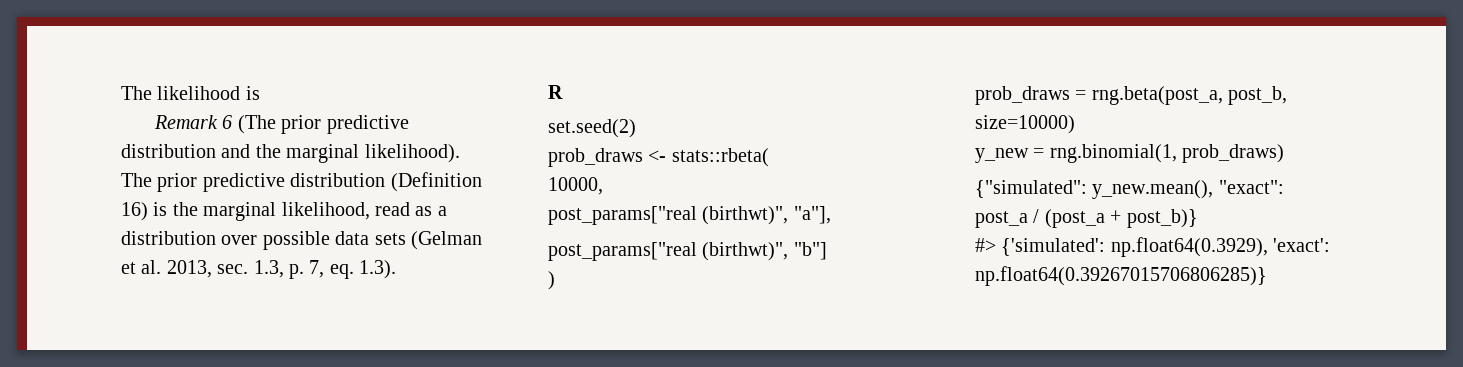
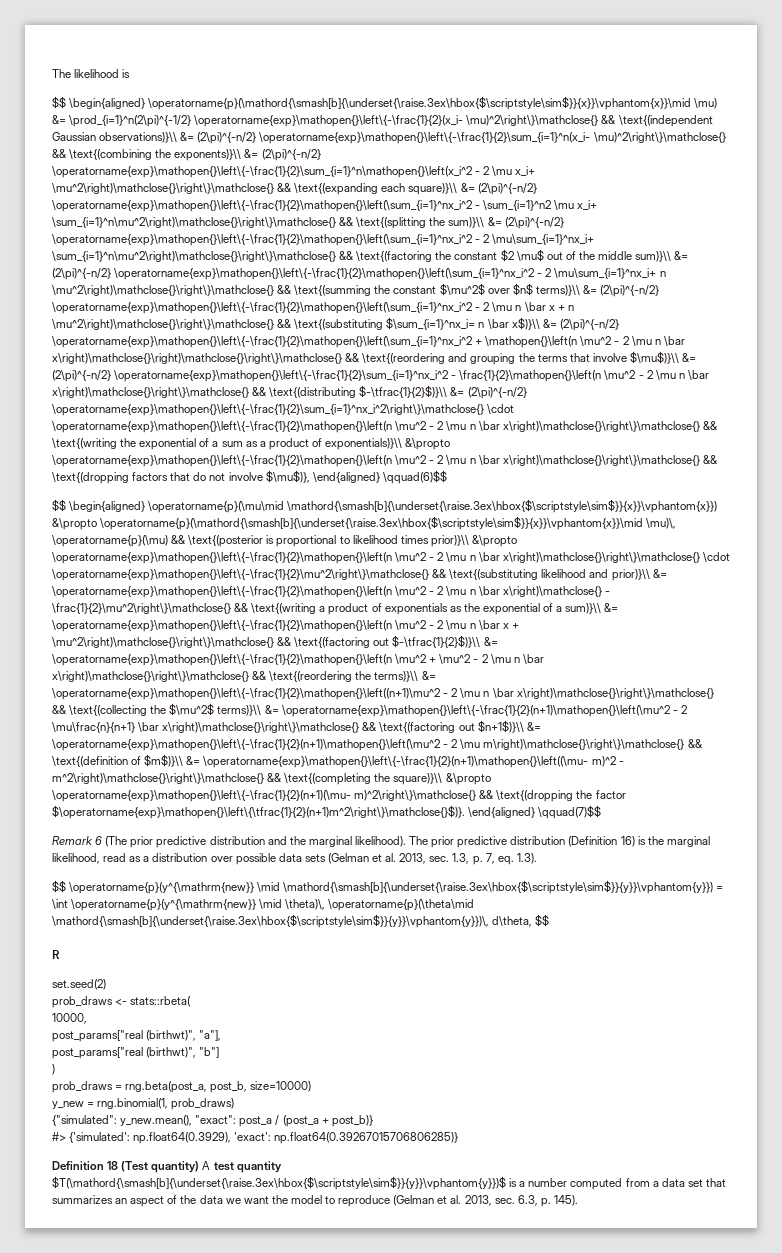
+ $$ \begin{aligned} \operatorname{p}(\mathord{\smash[b]{\underset{\raise.3ex\hbox{$\scriptstyle\sim$}}{x}}\vphantom{x}}\mid \mu) &= \prod_{i=1}^n(2\pi)^{-1/2} \operatorname{exp}\mathopen{}\left\{-\frac{1}{2}(x_i- \mu)^2\right\}\mathclose{} && \text{(independent Gaussian observations)}\\ &= (2\pi)^{-n/2} \operatorname{exp}\mathopen{}\left\{-\frac{1}{2}\sum_{i=1}^n(x_i- \mu)^2\right\}\mathclose{} && \text{(combining the exponents)}\\ &= (2\pi)^{-n/2} \operatorname{exp}\mathopen{}\left\{-\frac{1}{2}\sum_{i=1}^n\mathopen{}\left(x_i^2 - 2 \mu x_i+ \mu^2\right)\mathclose{}\right\}\mathclose{} && \text{(expanding each square)}\\ &= (2\pi)^{-n/2} \operatorname{exp}\mathopen{}\left\{-\frac{1}{2}\mathopen{}\left(\sum_{i=1}^nx_i^2 - \sum_{i=1}^n2 \mu x_i+ \sum_{i=1}^n\mu^2\right)\mathclose{}\right\}\mathclose{} && \text{(splitting the sum)}\\ &= (2\pi)^{-n/2} \operatorname{exp}\mathopen{}\left\{-\frac{1}{2}\mathopen{}\left(\sum_{i=1}^nx_i^2 - 2 \mu\sum_{i=1}^nx_i+ \sum_{i=1}^n\mu^2\right)\mathclose{}\right\}\mathclose{} && \text{(factoring the constant $2 \mu$ out of the middle sum)}\\ &= (2\pi)^{-n/2} \operatorname{exp}\mathopen{}\left\{-\frac{1}{2}\mathopen{}\left(\sum_{i=1}^nx_i^2 - 2 \mu\sum_{i=1}^nx_i+ n \mu^2\right)\mathclose{}\right\}\mathclose{} && \text{(summing the constant $\mu^2$ over $n$ terms)}\\ &= (2\pi)^{-n/2} \operatorname{exp}\mathopen{}\left\{-\frac{1}{2}\mathopen{}\left(\sum_{i=1}^nx_i^2 - 2 \mu n \bar x + n \mu^2\right)\mathclose{}\right\}\mathclose{} && \text{(substituting $\sum_{i=1}^nx_i= n \bar x$)}\\ &= (2\pi)^{-n/2} \operatorname{exp}\mathopen{}\left\{-\frac{1}{2}\mathopen{}\left(\sum_{i=1}^nx_i^2 + \mathopen{}\left(n \mu^2 - 2 \mu n \bar x\right)\mathclose{}\right)\mathclose{}\right\}\mathclose{} && \text{(reordering and grouping the terms that involve $\mu$)}\\ &= (2\pi)^{-n/2} \operatorname{exp}\mathopen{}\left\{-\frac{1}{2}\sum_{i=1}^nx_i^2 - \frac{1}{2}\mathopen{}\left(n \mu^2 - 2 \mu n \bar x\right)\mathclose{}\right\}\mathclose{} && \text{(distributing $-\tfrac{1}{2}$)}\\ &= (2\pi)^{-n/2} \operatorname{exp}\mathopen{}\left\{-\frac{1}{2}\sum_{i=1}^nx_i^2\right\}\mathclose{} \cdot \operatorname{exp}\mathopen{}\left\{-\frac{1}{2}\mathopen{}\left(n \mu^2 - 2 \mu n \bar x\right)\mathclose{}\right\}\mathclose{} && \text{(writing the exponential of a sum as a product of exponentials)}\\ &\propto \operatorname{exp}\mathopen{}\left\{-\frac{1}{2}\mathopen{}\left(n \mu^2 - 2 \mu n \bar x\right)\mathclose{}\right\}\mathclose{} && \text{(dropping factors that do not involve $\mu$)}, \end{aligned} \qquad(6)$$
+ $$ \begin{aligned} \operatorname{p}(\mu\mid \mathord{\smash[b]{\underset{\raise.3ex\hbox{$\scriptstyle\sim$}}{x}}\vphantom{x}}) &\propto \operatorname{p}(\mathord{\smash[b]{\underset{\raise.3ex\hbox{$\scriptstyle\sim$}}{x}}\vphantom{x}}\mid \mu)\, \operatorname{p}(\mu) && \text{(posterior is proportional to likelihood times prior)}\\ &\propto \operatorname{exp}\mathopen{}\left\{-\frac{1}{2}\mathopen{}\left(n \mu^2 - 2 \mu n \bar x\right)\mathclose{}\right\}\mathclose{} \cdot \operatorname{exp}\mathopen{}\left\{-\frac{1}{2}\mu^2\right\}\mathclose{} && \text{(substituting likelihood and prior)}\\ &= \operatorname{exp}\mathopen{}\left\{-\frac{1}{2}\mathopen{}\left(n \mu^2 - 2 \mu n \bar x\right)\mathclose{} - \frac{1}{2}\mu^2\right\}\mathclose{} && \text{(writing a product of exponentials as the exponential of a sum)}\\ &= \operatorname{exp}\mathopen{}\left\{-\frac{1}{2}\mathopen{}\left(n \mu^2 - 2 \mu n \bar x + \mu^2\right)\mathclose{}\right\}\mathclose{} && \text{(factoring out $-\tfrac{1}{2}$)}\\ &= \operatorname{exp}\mathopen{}\left\{-\frac{1}{2}\mathopen{}\left(n \mu^2 + \mu^2 - 2 \mu n \bar x\right)\mathclose{}\right\}\mathclose{} && \text{(reordering the terms)}\\ &= \operatorname{exp}\mathopen{}\left\{-\frac{1}{2}\mathopen{}\left((n+1)\mu^2 - 2 \mu n \bar x\right)\mathclose{}\right\}\mathclose{} && \text{(collecting the $\mu^2$ terms)}\\ &= \operatorname{exp}\mathopen{}\left\{-\frac{1}{2}(n+1)\mathopen{}\left(\mu^2 - 2 \mu\frac{n}{n+1} \bar x\right)\mathclose{}\right\}\mathclose{} && \text{(factoring out $n+1$)}\\ &= \operatorname{exp}\mathopen{}\left\{-\frac{1}{2}(n+1)\mathopen{}\left(\mu^2 - 2 \mu m\right)\mathclose{}\right\}\mathclose{} && \text{(definition of $m$)}\\ &= \operatorname{exp}\mathopen{}\left\{-\frac{1}{2}(n+1)\mathopen{}\left((\mu- m)^2 - m^2\right)\mathclose{}\right\}\mathclose{} && \text{(completing the square)}\\ &\propto \operatorname{exp}\mathopen{}\left\{-\frac{1}{2}(n+1)(\mu- m)^2\right\}\mathclose{} && \text{(dropping the factor $\operatorname{exp}\mathopen{}\left\{\tfrac{1}{2}(n+1)m^2\right\}\mathclose{}$)}. \end{aligned} \qquad(7)$$
+ $$ \operatorname{p}(y^{\mathrm{new}} \mid \mathord{\smash[b]{\underset{\raise.3ex\hbox{$\scriptstyle\sim$}}{y}}\vphantom{y}}) = \int \operatorname{p}(y^{\mathrm{new}} \mid \theta)\, \operatorname{p}(\theta\mid \mathord{\smash[b]{\underset{\raise.3ex\hbox{$\scriptstyle\sim$}}{y}}\vphantom{y}})\, d\theta, $$
+ Definition 18 (Test quantity) A test quantity $T(\mathord{\smash[b]{\underset{\raise.3ex\hbox{$\scriptstyle\sim$}}{y}}\vphantom{y}})$ is a number computed from a data set that summarizes an aspect of the data we want the model to reproduce (Gelman et al. 2013, sec. 6.3, p. 145).

